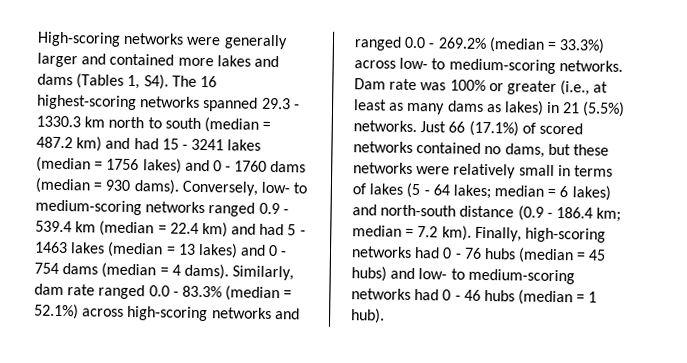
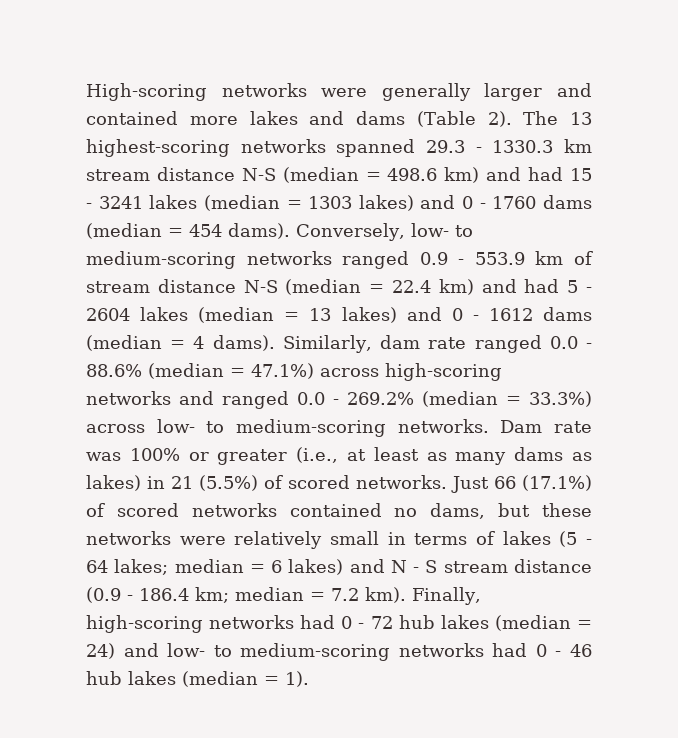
- High-scoring networks were generally larger and contained more lakes and dams (Tables 1, S4). The 16 highest-scoring networks spanned 29.3 - 1330.3 km north to south (median = 487.2 km) and had 15 - 3241 lakes (median = 1756 lakes) and 0 - 1760 dams (median = 930 dams).
+ High-scoring networks were generally larger and contained more lakes and dams (Table 2). The 13 highest-scoring networks spanned 29.3 - 1330.3 km stream distance N-S (median = 498.6 km) and had 15 - 3241 lakes (median = 1303 lakes) and 0 - 1760 dams (median = 454 dams).
- Conversely, low- to medium-scoring networks ranged 0.9 - 539.4 km (median = 22.4 km) and had 5 - 1463 lakes (median = 13 lakes) and 0 - 754 dams (median = 4 dams).
+ Conversely, low- to medium-scoring networks ranged 0.9 - 553.9 km of stream distance N-S (median = 22.4 km) and had 5 - 2604 lakes (median = 13 lakes) and 0 - 1612 dams (median = 4 dams).
- Similarly, dam rate ranged 0.0 - 83.3% (median = 52.1%) across high-scoring networks and ranged 0.0 - 269.2% (median = 33.3%) across low- to medium-scoring networks.
+ Similarly, dam rate ranged 0.0 - 88.6% (median = 47.1%) across high-scoring networks and ranged 0.0 - 269.2% (median = 33.3%) across low- to medium-scoring networks.
- Dam rate was 100% or greater (i.e., at least as many dams as lakes) in 21 (5.5%) networks.
+ Dam rate was 100% or greater (i.e., at least as many dams as lakes) in 21 (5.5%) of scored networks.
- Just 66 (17.1%) of scored networks contained no dams, but these networks were relatively small in terms of lakes (5 - 64 lakes; median = 6 lakes) and north-south distance (0.9 - 186.4 km; median = 7.2 km).
+ Just 66 (17.1%) of scored networks contained no dams, but these networks were relatively small in terms of lakes (5 - 64 lakes; median = 6 lakes) and N - S stream distance (0.9 - 186.4 km; median = 7.2 km).
- Finally, high-scoring networks had 0 - 76 hubs (median = 45 hubs) and low- to medium-scoring networks had 0 - 46 hubs (median = 1 hub).
+ Finally, high-scoring networks had 0 - 72 hub lakes (median = 24) and low- to medium-scoring networks had 0 - 46 hub lakes (median = 1).

